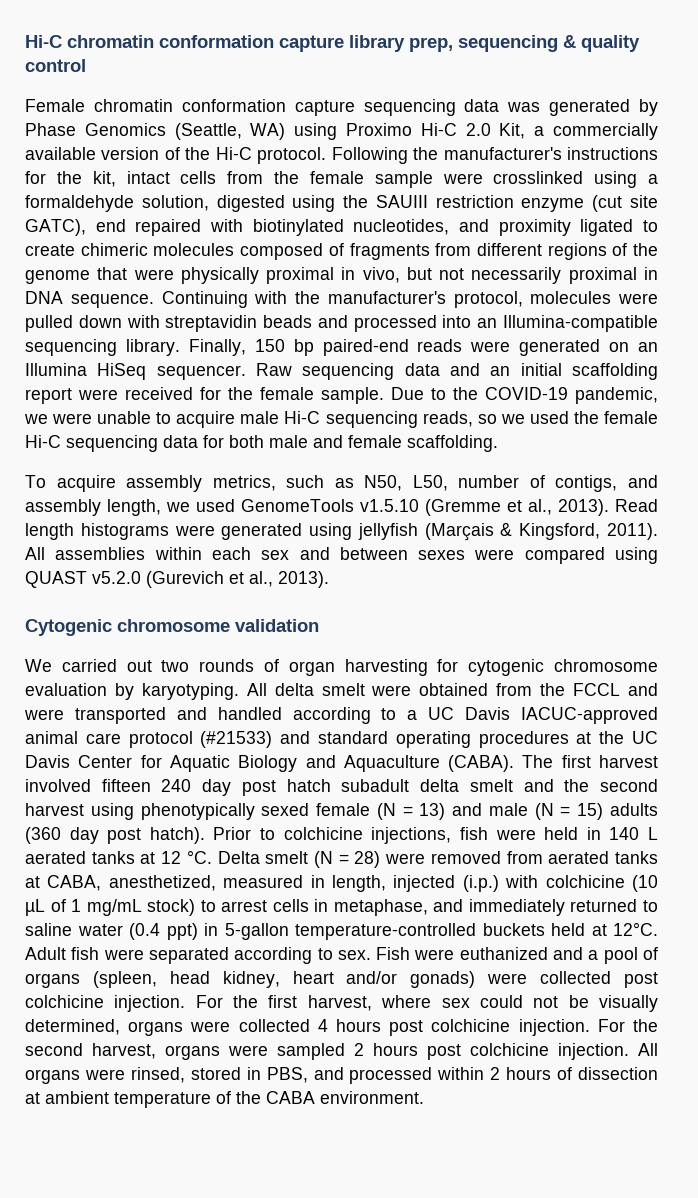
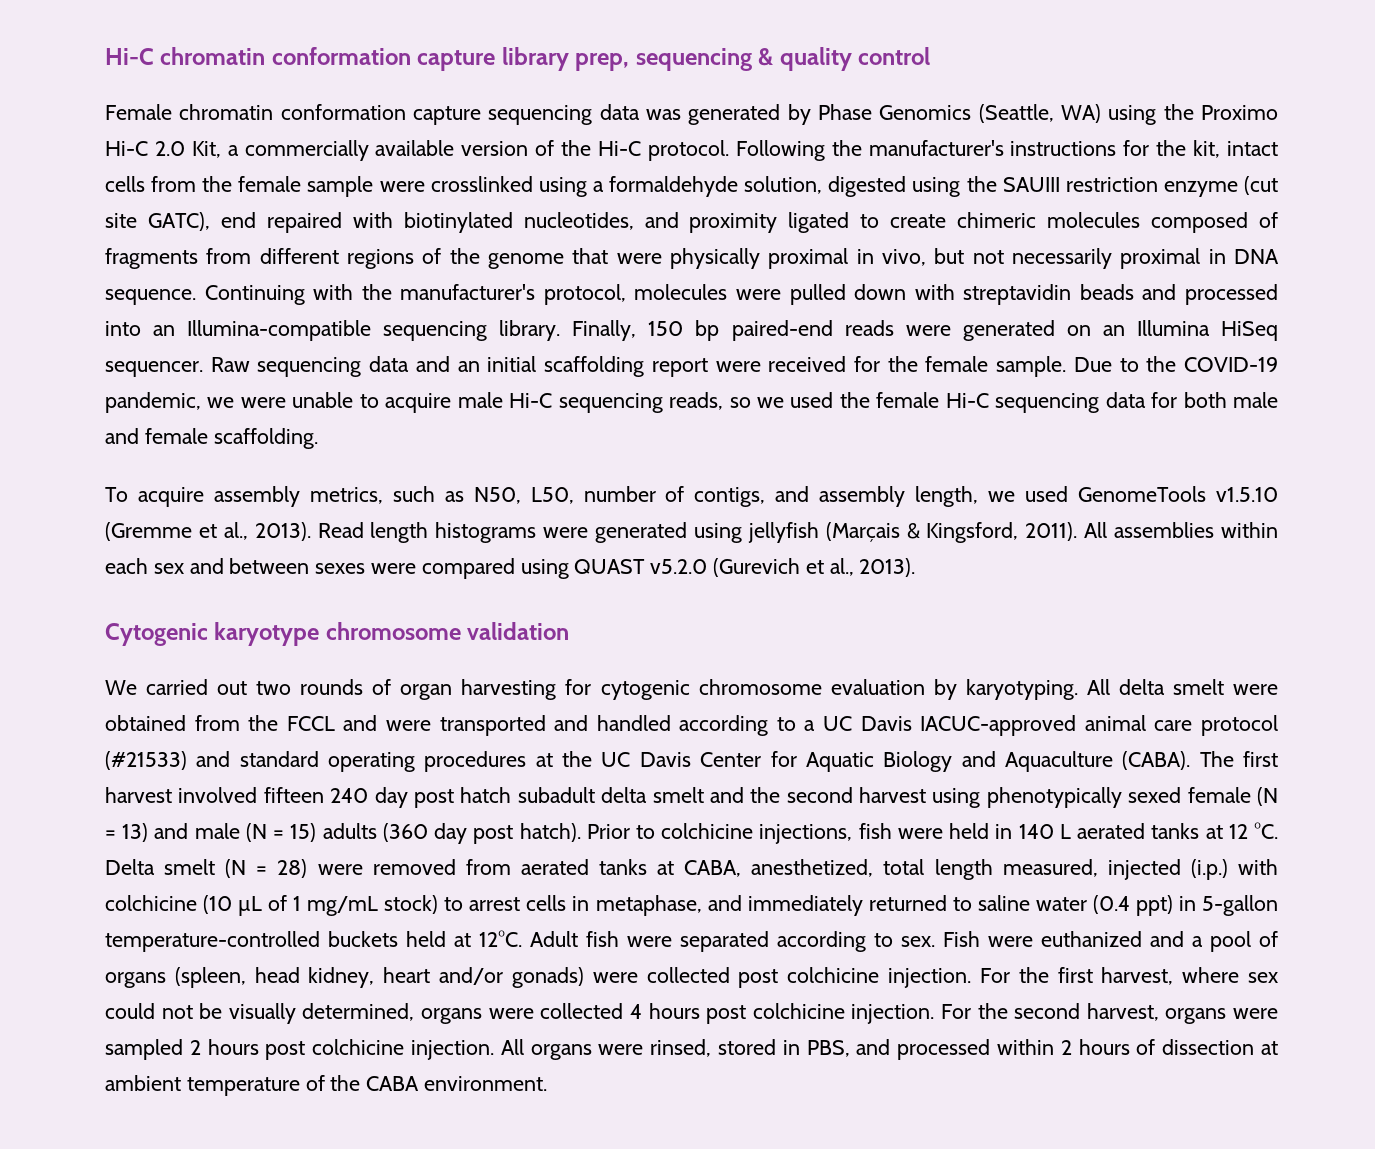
- Female chromatin conformation capture sequencing data was generated by Phase Genomics (Seattle, WA) using Proximo Hi-C 2.0 Kit, a commercially available version of the Hi-C protocol.
+ Female chromatin conformation capture sequencing data was generated by Phase Genomics (Seattle, WA) using the Proximo Hi-C 2.0 Kit, a commercially available version of the Hi-C protocol.
- Cytogenic chromosome validation
+ Cytogenic karyotype chromosome validation
- Delta smelt (N = 28) were removed from aerated tanks at CABA, anesthetized, measured in length, injected (i.p.) with colchicine (10 µL of 1 mg/mL stock) to arrest cells in metaphase, and immediately returned to saline water (0.4 ppt) in 5-gallon temperature-controlled buckets held at 12°C.
+ Delta smelt (N = 28) were removed from aerated tanks at CABA, anesthetized, total length measured, injected (i.p.) with colchicine (10 µL of 1 mg/mL stock) to arrest cells in metaphase, and immediately returned to saline water (0.4 ppt) in 5-gallon temperature-controlled buckets held at 12°C.

